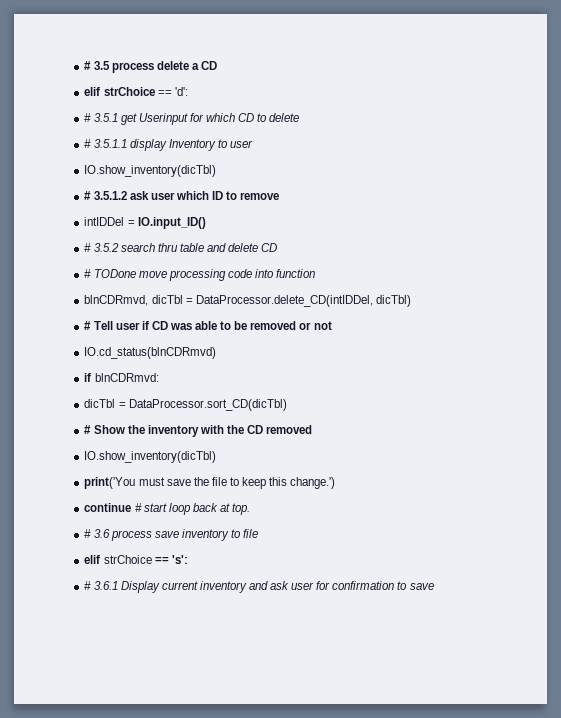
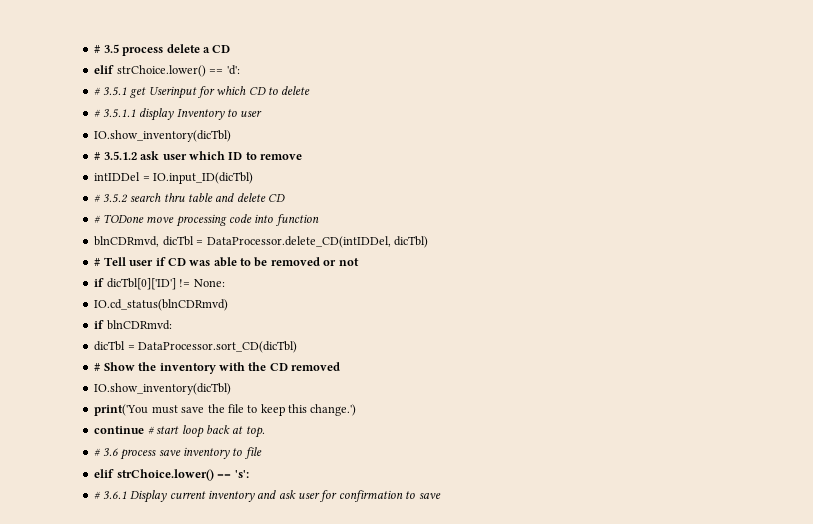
- elif strChoice == 'd':
+ elif strChoice.lower() == 'd':
- intIDDel = IO.input_ID()
+ intIDDel = IO.input_ID(dicTbl)
+ if dicTbl[0]['ID'] != None:
- elif strChoice == 's':
+ elif strChoice.lower() == 's':

